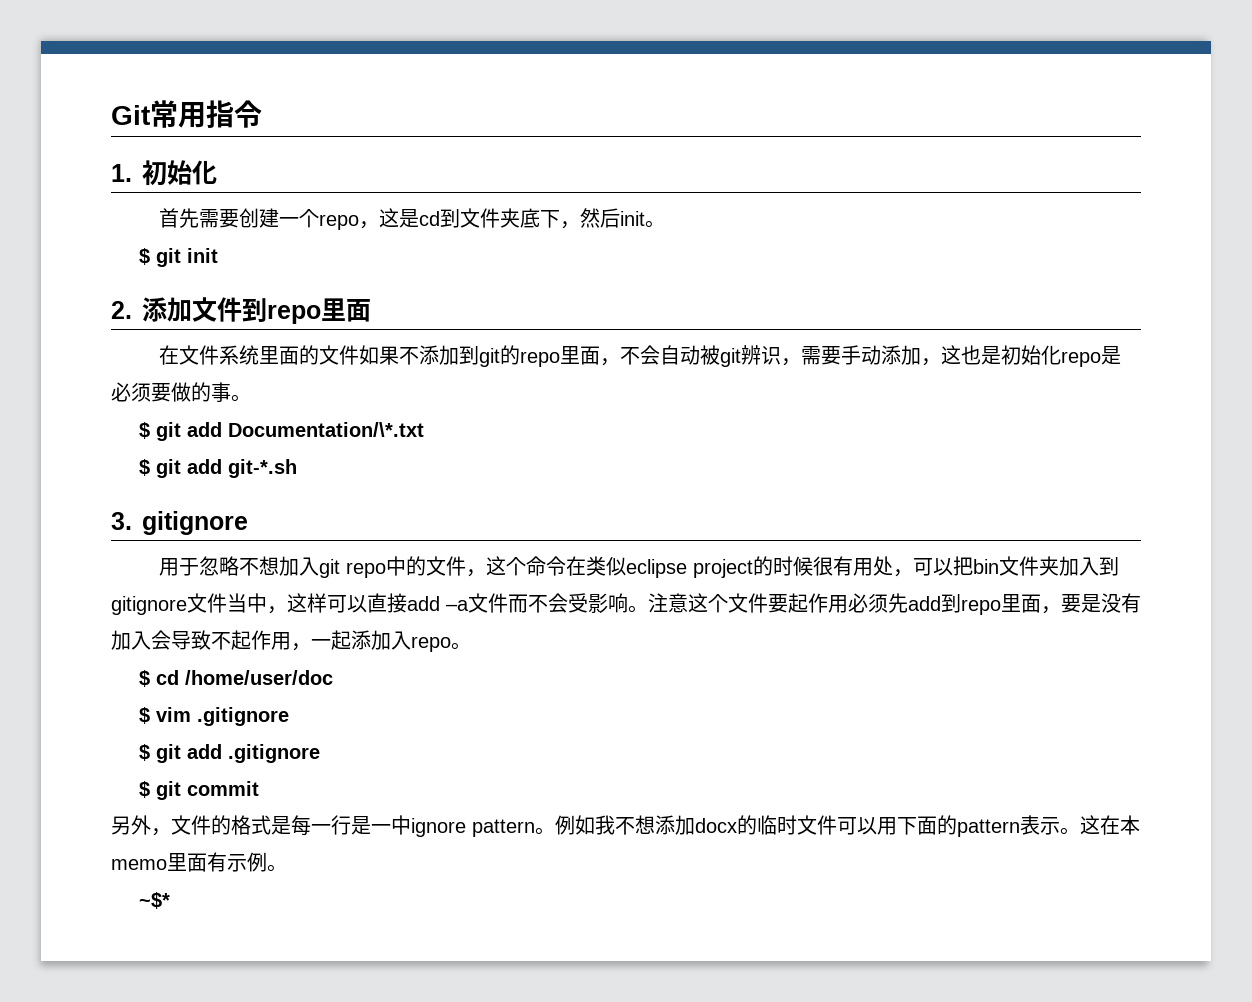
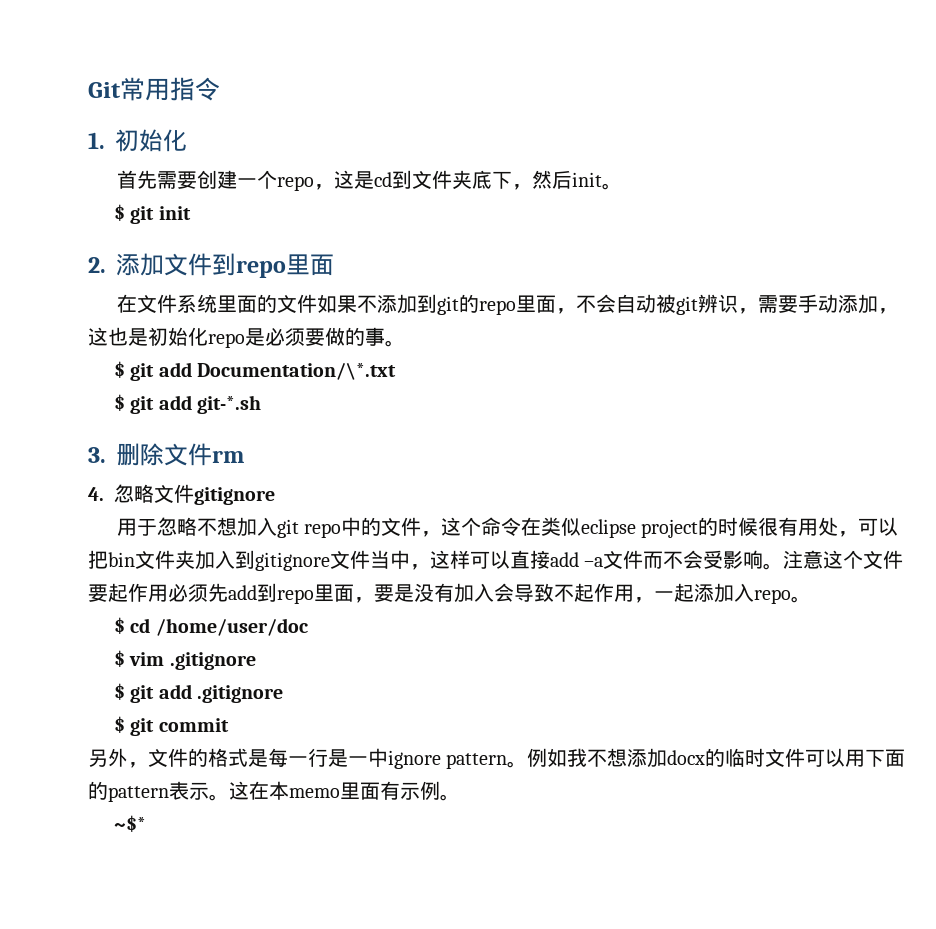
- 3. gitignore
+ 3.删除文件rm
+ 4.忽略文件gitignore

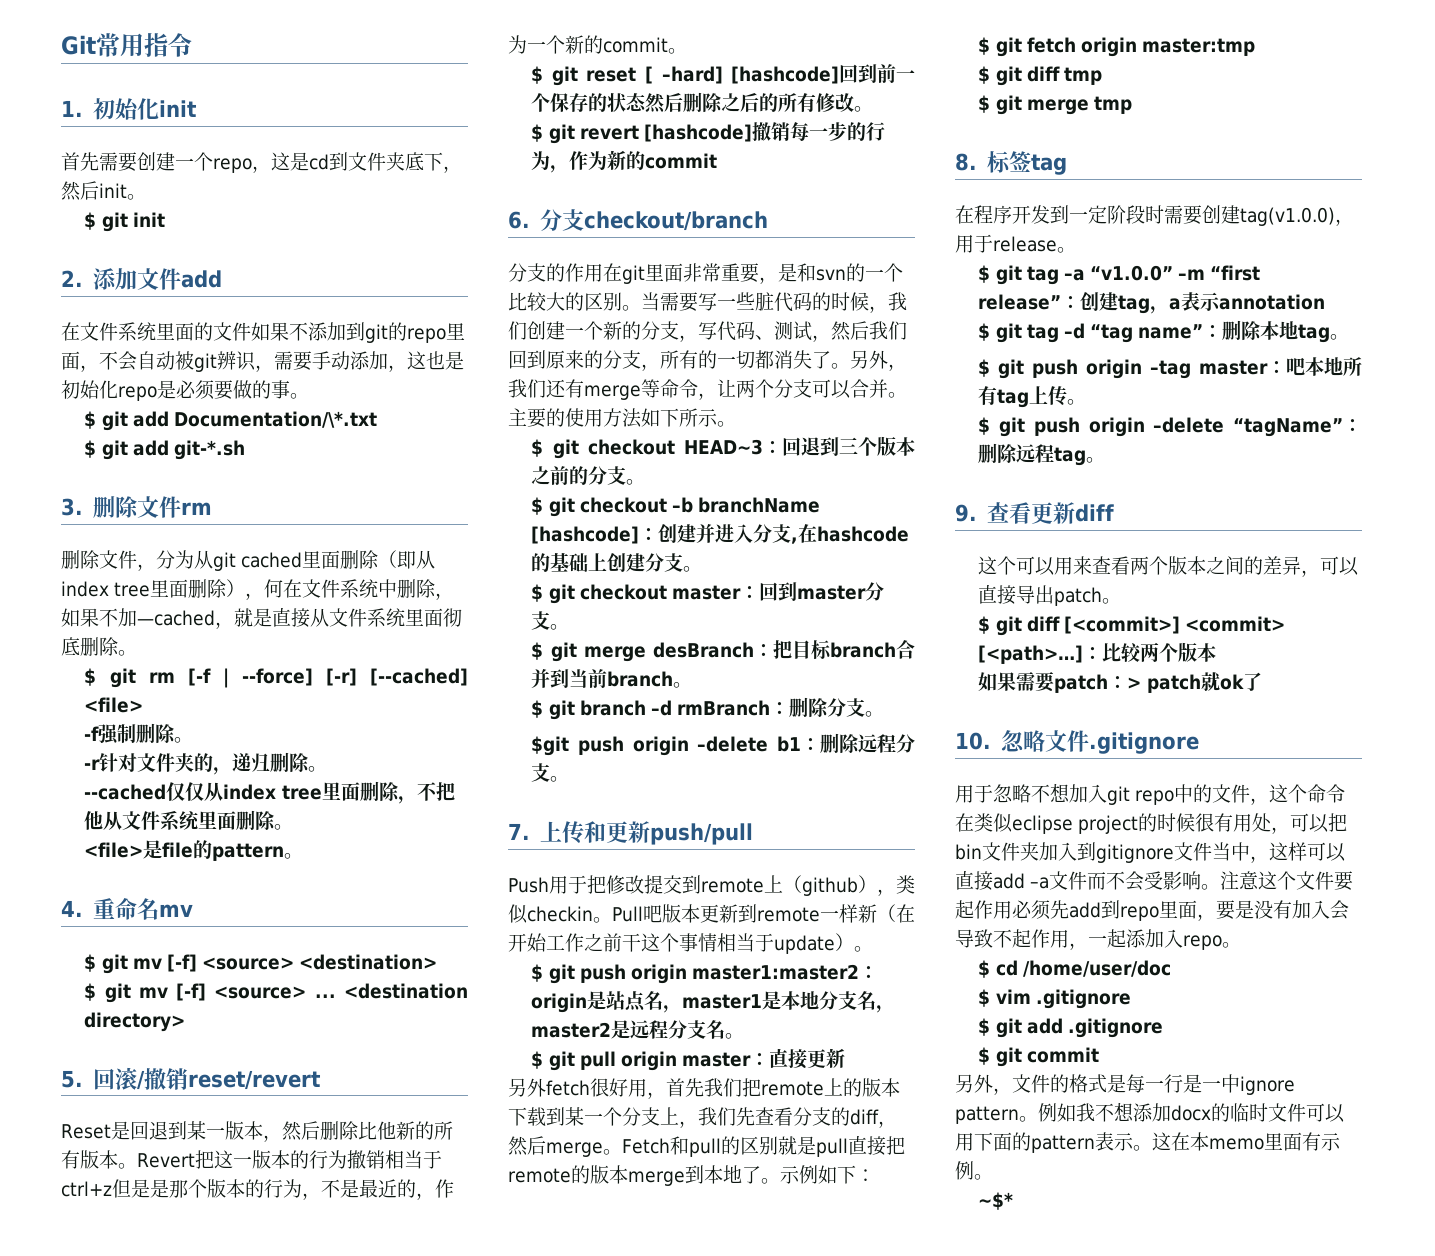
- 1.初始化
+ 1.初始化init
- 2.添加文件到repo里面
+ 2.添加文件add
- 4.忽略文件gitignore
+ 删除文件，分为从git cached里面删除（即从index tree里面删除），何在文件系统中删除，如果不加—cached，就是直接从文件系统里面彻底删除。
+ $ git rm [-f | --force] [-r] [--cached] <file>
+ -f强制删除。
+ -r针对文件夹的，递归删除。
+ --cached仅仅从index tree里面删除，不把他从文件系统里面删除。
+ <file>是file的pattern。
+ 4.重命名mv
+ $ git mv [-f] <source> <destination>
+ $ git mv [-f] <source> ... <destination directory>
+ 5.回滚/撤销reset/revert
+ Reset是回退到某一版本，然后删除比他新的所有版本。Revert把这一版本的行为撤销相当于ctrl+z但是是那个版本的行为，不是最近的，作为一个新的commit。
+ $ git reset [ –hard] [hashcode]回到前一个保存的状态然后删除之后的所有修改。
+ $ git revert [hashcode]撤销每一步的行为，作为新的commit
+ 6.分支checkout/branch
+ 分支的作用在git里面非常重要，是和svn的一个比较大的区别。当需要写一些脏代码的时候，我们创建一个新的分支，写代码、测试，然后我们回到原来的分支，所有的一切都消失了。另外，我们还有merge等命令，让两个分支可以合并。主要的使用方法如下所示。
+ $ git checkout HEAD~3：回退到三个版本之前的分支。
+ $ git checkout –b branchName [hashcode]：创建并进入分支,在hashcode的基础上创建分支。
+ $ git checkout master：回到master分支。
+ $ git merge desBranch：把目标branch合并到当前branch。
+ $ git branch –d rmBranch：删除分支。
+ $git push origin –delete b1：删除远程分支。
+ 7.上传和更新push/pull
+ Push用于把修改提交到remote上（github），类似checkin。Pull吧版本更新到remote一样新（在开始工作之前干这个事情相当于update）。
+ $ git push origin master1:master2：origin是站点名，master1是本地分支名，master2是远程分支名。
+ $ git pull origin master：直接更新
+ 另外fetch很好用，首先我们把remote上的版本下载到某一个分支上，我们先查看分支的diff，然后merge。Fetch和pull的区别就是pull直接把remote的版本merge到本地了。示例如下：
+ $ git fetch origin master:tmp
+ $ git diff tmp
+ $ git merge tmp
+ 8.标签tag
+ 在程序开发到一定阶段时需要创建tag(v1.0.0)，用于release。
+ $ git tag –a “v1.0.0” –m “first release”：创建tag，a表示annotation
+ $ git tag –d “tag name”：删除本地tag。
+ $ git push origin –tag master：吧本地所有tag上传。
+ $ git push origin –delete “tagName”：删除远程tag。
+ 9.查看更新diff
+ 这个可以用来查看两个版本之间的差异，可以直接导出patch。
+ $ git diff [<commit>] <commit> [<path>…]：比较两个版本
+ 如果需要patch：> patch就ok了
+ 10.忽略文件.gitignore

